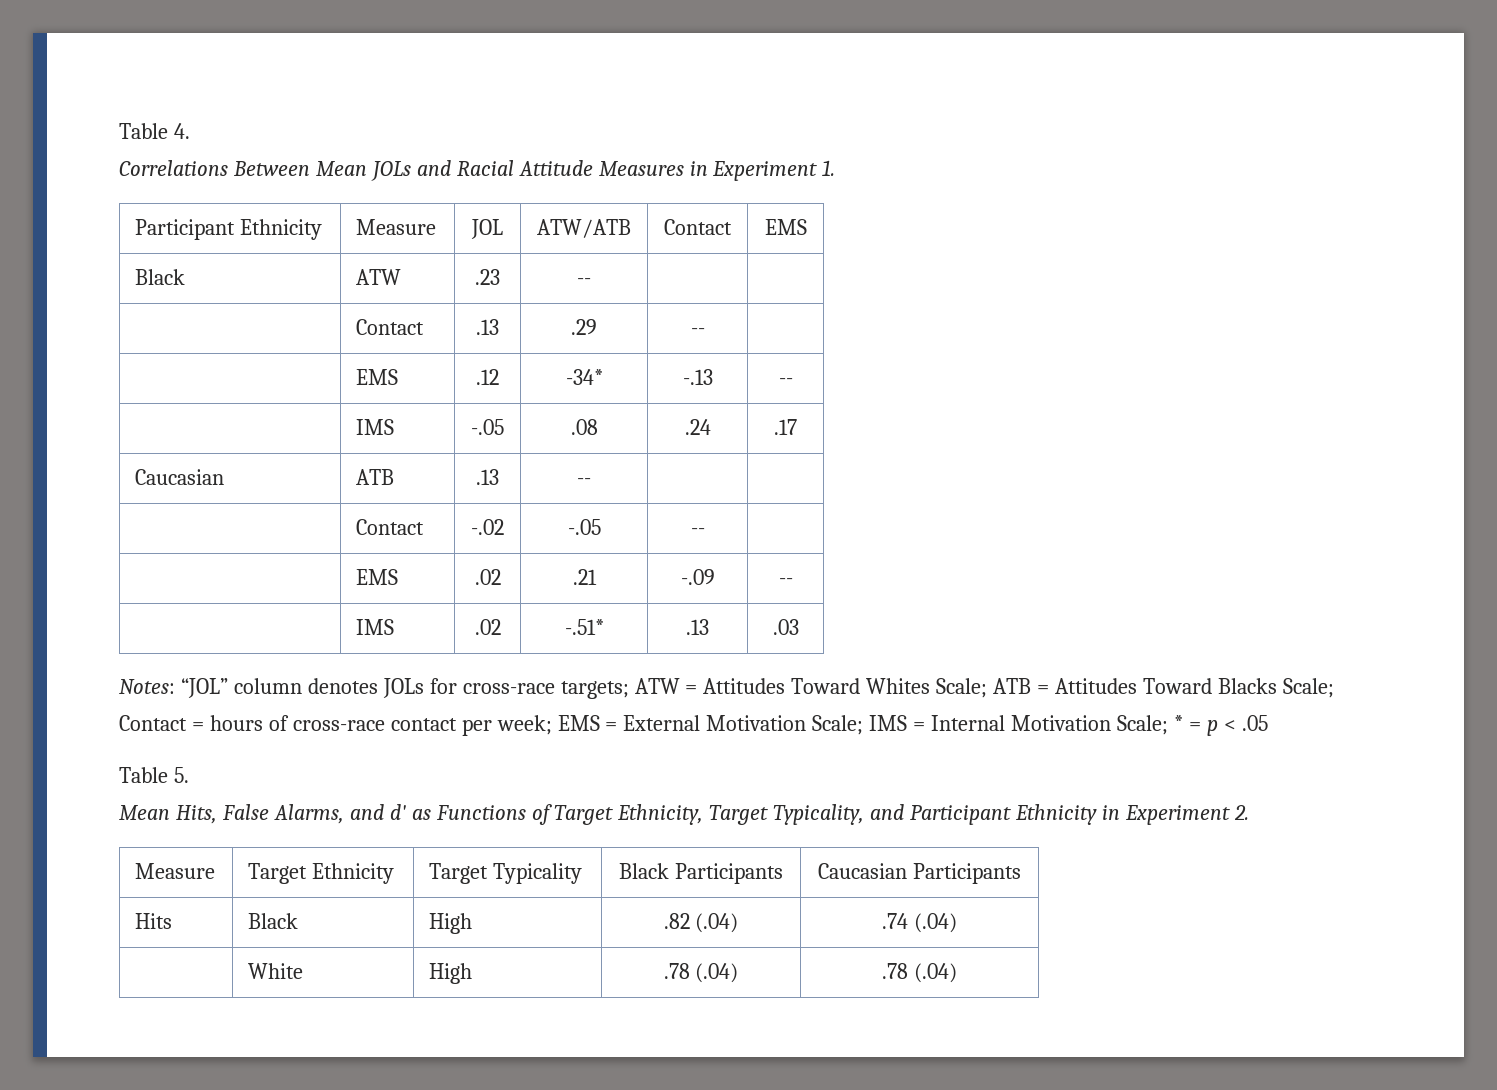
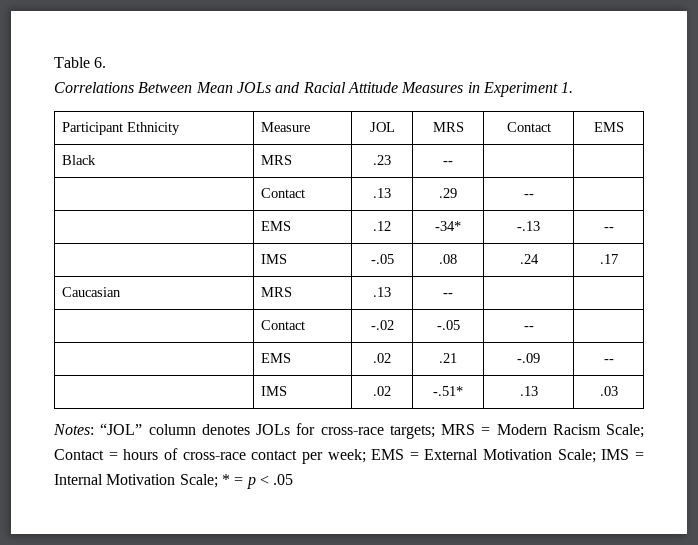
- Table 4.
+ Table 6.
- Participant Ethnicity | Measure | JOL | ATW/ATB | Contact | EMS
+ Participant Ethnicity | Measure | JOL | MRS | Contact | EMS
- Black | ATW | .23 | -- | |
+ Black | MRS | .23 | -- | |
- Caucasian | ATB | .13 | -- | |
+ Caucasian | MRS | .13 | -- | |
- Notes: “JOL” column denotes JOLs for cross-race targets; ATW = Attitudes Toward Whites Scale; ATB = Attitudes Toward Blacks Scale; Contact = hours of cross-race contact per week; EMS = External Motivation Scale; IMS = Internal Motivation Scale; * = p < .05
+ Notes: “JOL” column denotes JOLs for cross-race targets; MRS = Modern Racism Scale; Contact = hours of cross-race contact per week; EMS = External Motivation Scale; IMS = Internal Motivation Scale; * = p < .05
- Table 5.
- Mean Hits, False Alarms, and d' as Functions of Target Ethnicity, Target Typicality, and Participant Ethnicity in Experiment 2.
- Measure | Target Ethnicity | Target Typicality | Black Participants | Caucasian Participants
- Hits | Black | High | .82 (.04) | .74 (.04)
- | White | High | .78 (.04) | .78 (.04)

